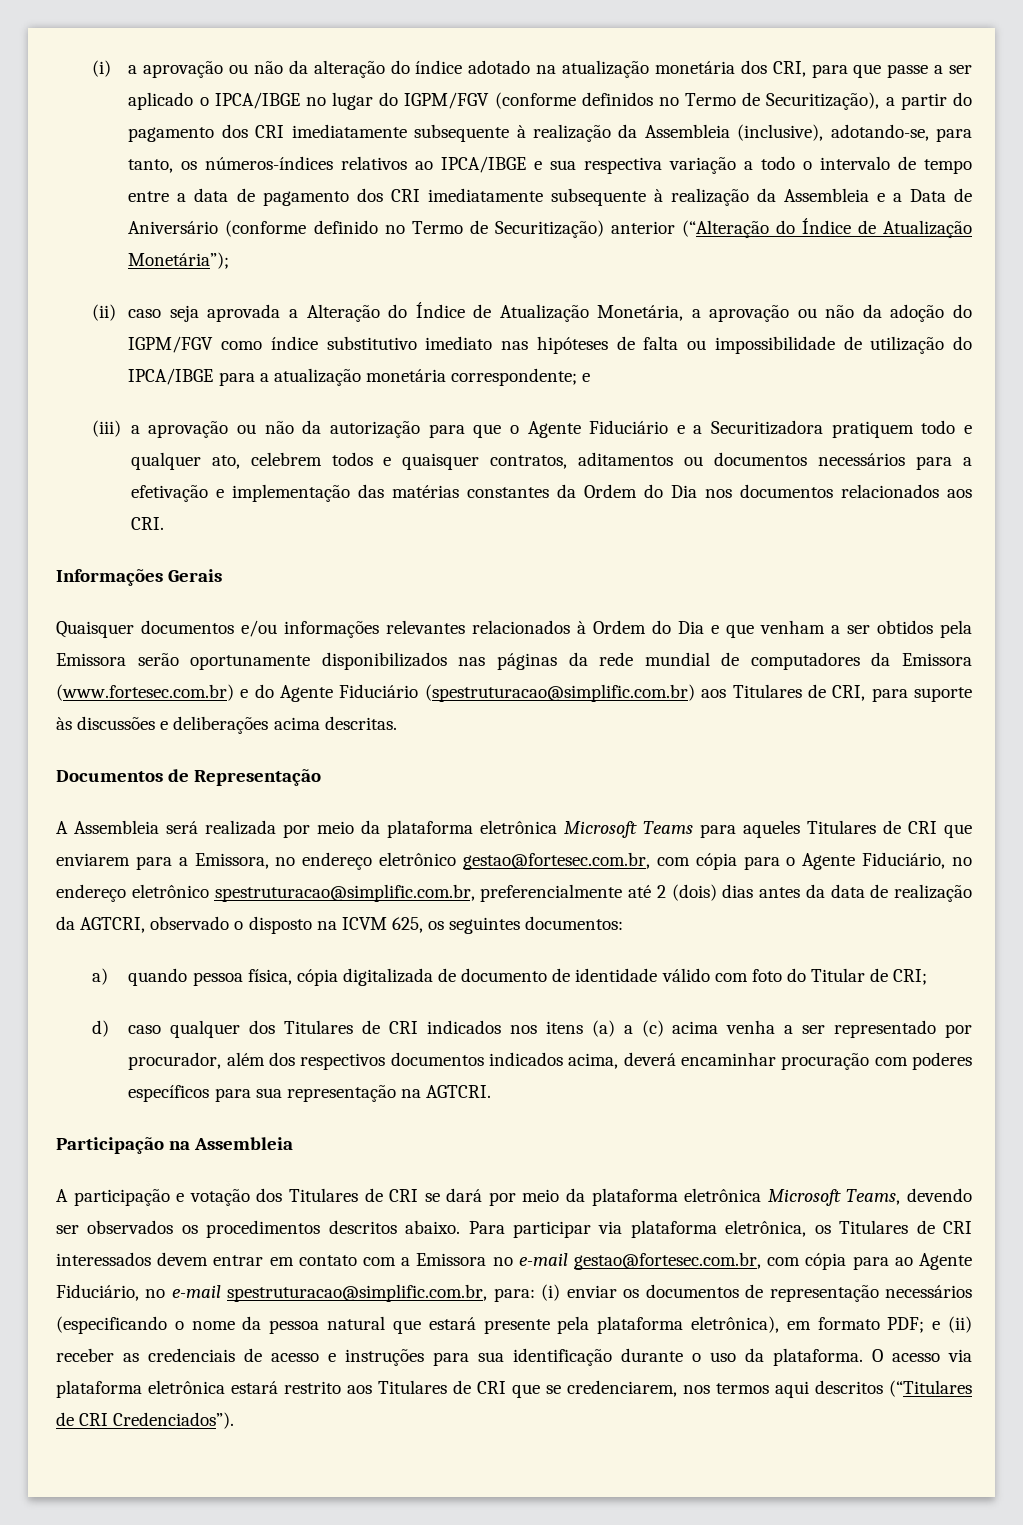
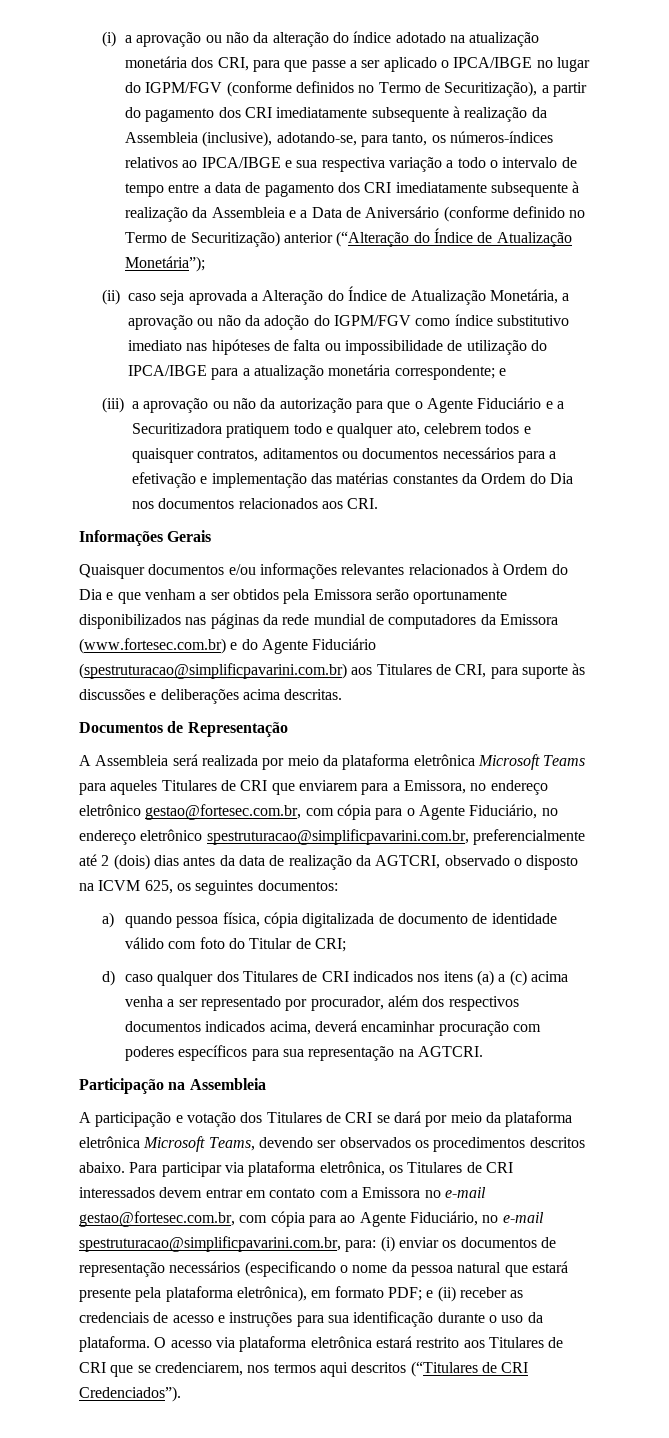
- Quaisquer documentos e/ou informações relevantes relacionados à Ordem do Dia e que venham a ser obtidos pela Emissora serão oportunamente disponibilizados nas páginas da rede mundial de computadores da Emissora (www.fortesec.com.br) e do Agente Fiduciário (spestruturacao@simplific.com.br) aos Titulares de CRI, para suporte às discussões e deliberações acima descritas.
+ Quaisquer documentos e/ou informações relevantes relacionados à Ordem do Dia e que venham a ser obtidos pela Emissora serão oportunamente disponibilizados nas páginas da rede mundial de computadores da Emissora (www.fortesec.com.br) e do Agente Fiduciário (spestruturacao@simplificpavarini.com.br) aos Titulares de CRI, para suporte às discussões e deliberações acima descritas.
- A Assembleia será realizada por meio da plataforma eletrônica Microsoft Teams para aqueles Titulares de CRI que enviarem para a Emissora, no endereço eletrônico gestao@fortesec.com.br, com cópia para o Agente Fiduciário, no endereço eletrônico spestruturacao@simplific.com.br, preferencialmente até 2 (dois) dias antes da data de realização da AGTCRI, observado o disposto na ICVM 625, os seguintes documentos:
+ A Assembleia será realizada por meio da plataforma eletrônica Microsoft Teams para aqueles Titulares de CRI que enviarem para a Emissora, no endereço eletrônico gestao@fortesec.com.br, com cópia para o Agente Fiduciário, no endereço eletrônico spestruturacao@simplificpavarini.com.br, preferencialmente até 2 (dois) dias antes da data de realização da AGTCRI, observado o disposto na ICVM 625, os seguintes documentos:
- Para participar via plataforma eletrônica, os Titulares de CRI interessados devem entrar em contato com a Emissora no e-mail gestao@fortesec.com.br, com cópia para ao Agente Fiduciário, no e-mail spestruturacao@simplific.com.br, para:
+ Para participar via plataforma eletrônica, os Titulares de CRI interessados devem entrar em contato com a Emissora no e-mail gestao@fortesec.com.br, com cópia para ao Agente Fiduciário, no e-mail spestruturacao@simplificpavarini.com.br, para:

